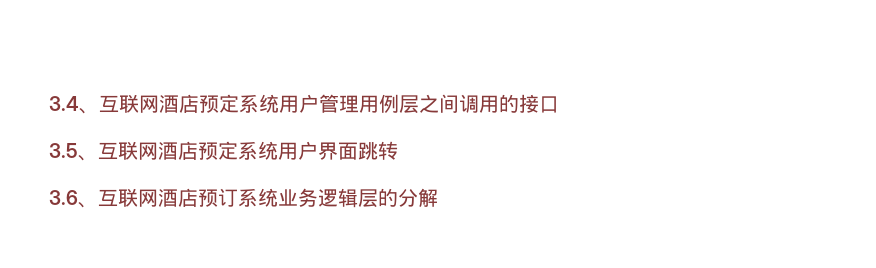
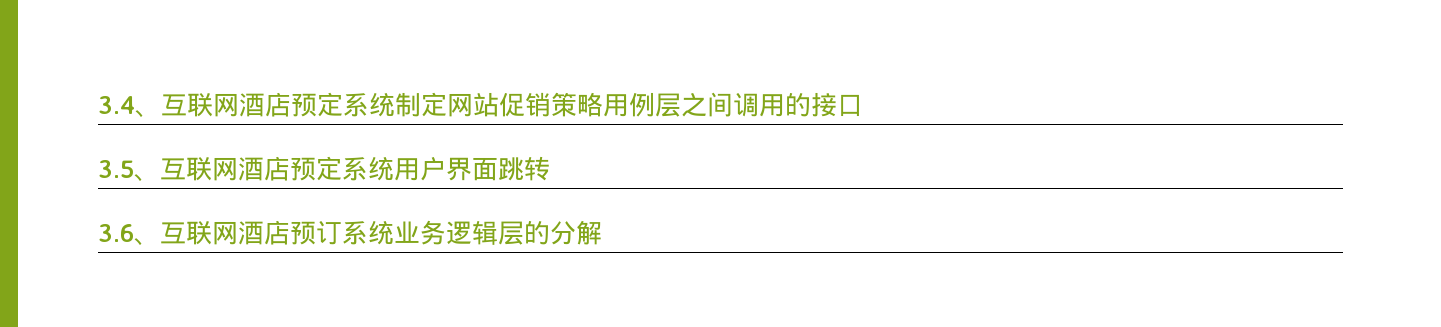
- 3.4、互联网酒店预定系统用户管理用例层之间调用的接口
+ 3.4、互联网酒店预定系统制定网站促销策略用例层之间调用的接口

